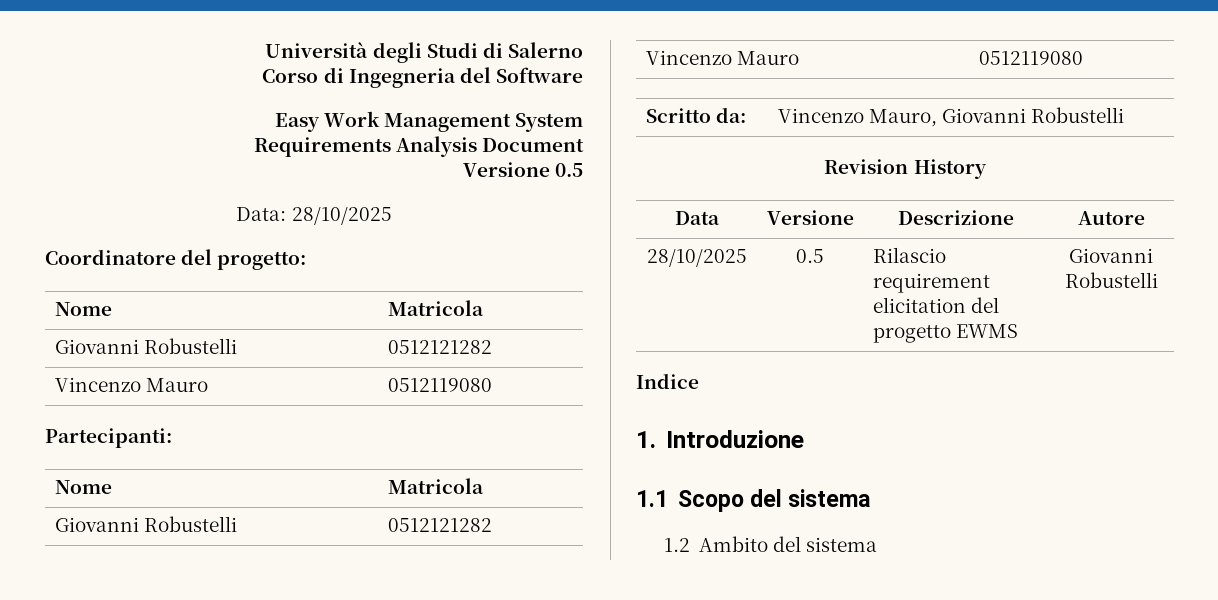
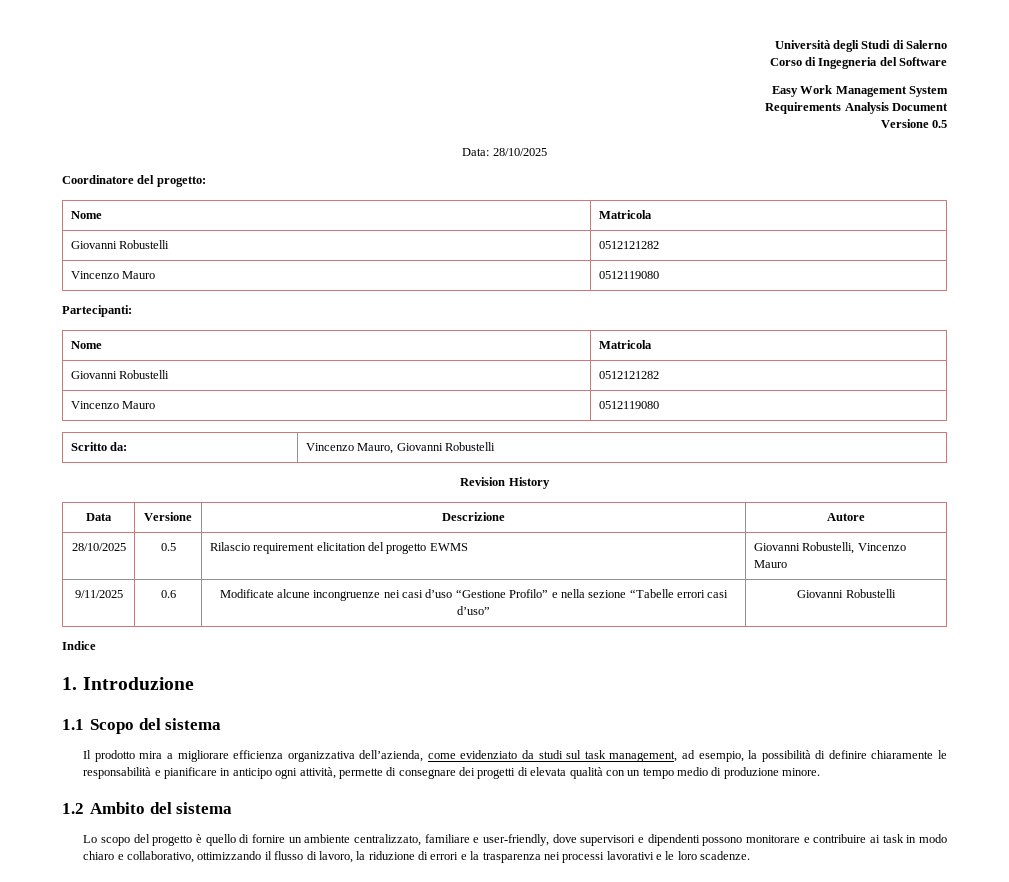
- 28/10/2025 | 0.5 | Rilascio requirement elicitation del progetto EWMS | Giovanni Robustelli
+ 28/10/2025 | 0.5 | Rilascio requirement elicitation del progetto EWMS | Giovanni Robustelli, Vincenzo Mauro
+ 9/11/2025 | 0.6 | Modificate alcune incongruenze nei casi d’uso “Gestione Profilo” e nella sezione “Tabelle errori casi d’uso” | Giovanni Robustelli
+ Il prodotto mira a migliorare efficienza organizzativa dell’azienda, come evidenziato da studi sul task management, ad esempio, la possibilità di definire chiaramente le responsabilità e pianificare in anticipo ogni attività, permette di consegnare dei progetti di elevata qualità con un tempo medio di produzione minore.
  1.2 Ambito del sistema
+ Lo scopo del progetto è quello di fornire un ambiente centralizzato, familiare e user-friendly, dove supervisori e dipendenti possono monitorare e contribuire ai task in modo chiaro e collaborativo, ottimizzando il flusso di lavoro, la riduzione di errori e la trasparenza nei processi lavorativi e le loro scadenze.

